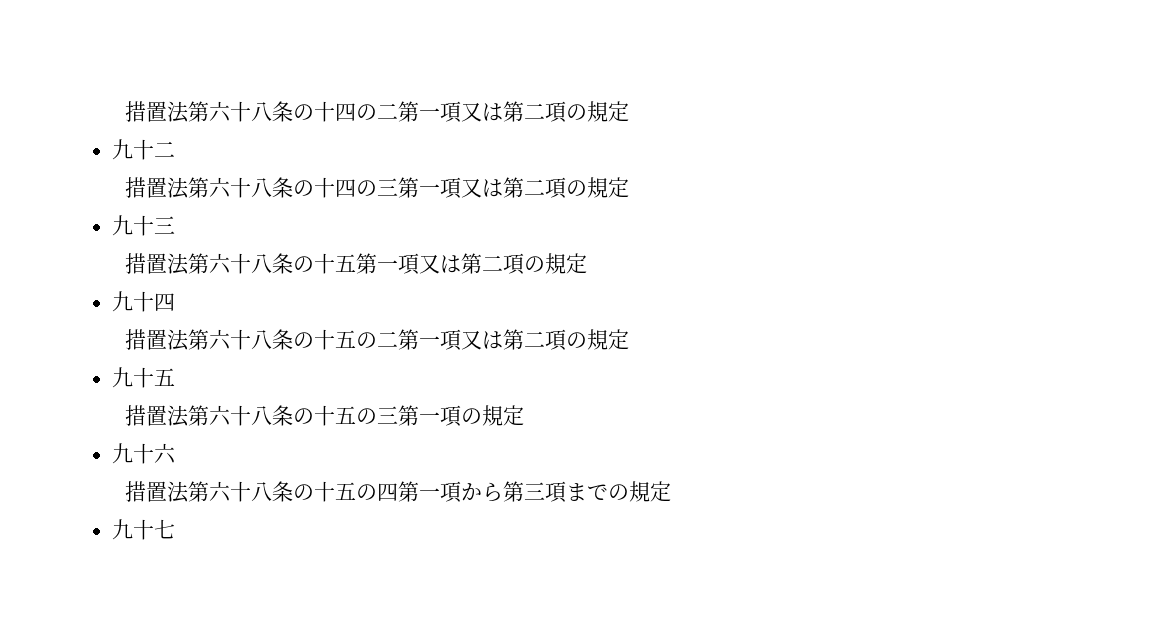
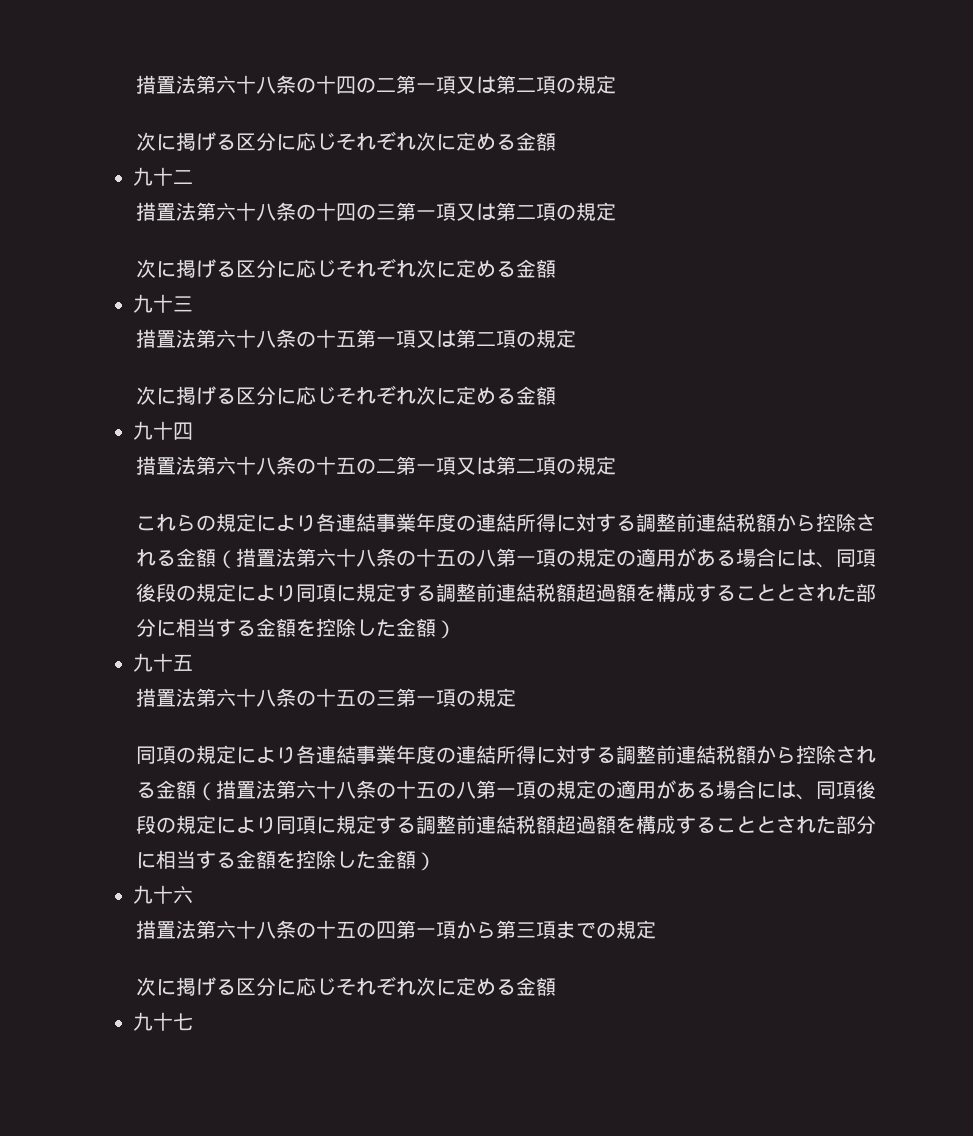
  措置法第六十八条の十四の二第一項又は第二項の規定
+ 次に掲げる区分に応じそれぞれ次に定める金額
  措置法第六十八条の十四の三第一項又は第二項の規定
+ 次に掲げる区分に応じそれぞれ次に定める金額
  措置法第六十八条の十五第一項又は第二項の規定
+ 次に掲げる区分に応じそれぞれ次に定める金額
+ これらの規定により各連結事業年度の連結所得に対する調整前連結税額から控除される金額（措置法第六十八条の十五の八第一項の規定の適用がある場合には、同項後段の規定により同項に規定する調整前連結税額超過額を構成することとされた部分に相当する金額を控除した金額）
+ 同項の規定により各連結事業年度の連結所得に対する調整前連結税額から控除される金額（措置法第六十八条の十五の八第一項の規定の適用がある場合には、同項後段の規定により同項に規定する調整前連結税額超過額を構成することとされた部分に相当する金額を控除した金額）
  措置法第六十八条の十五の四第一項から第三項までの規定
+ 次に掲げる区分に応じそれぞれ次に定める金額

